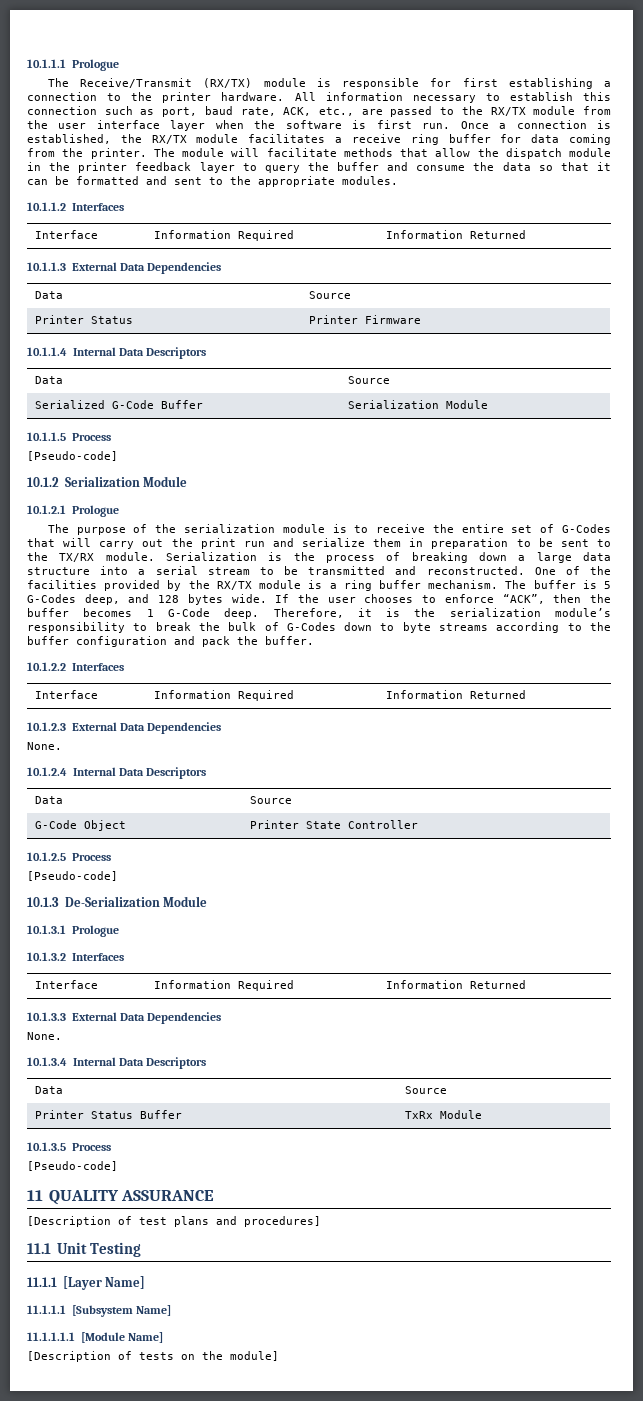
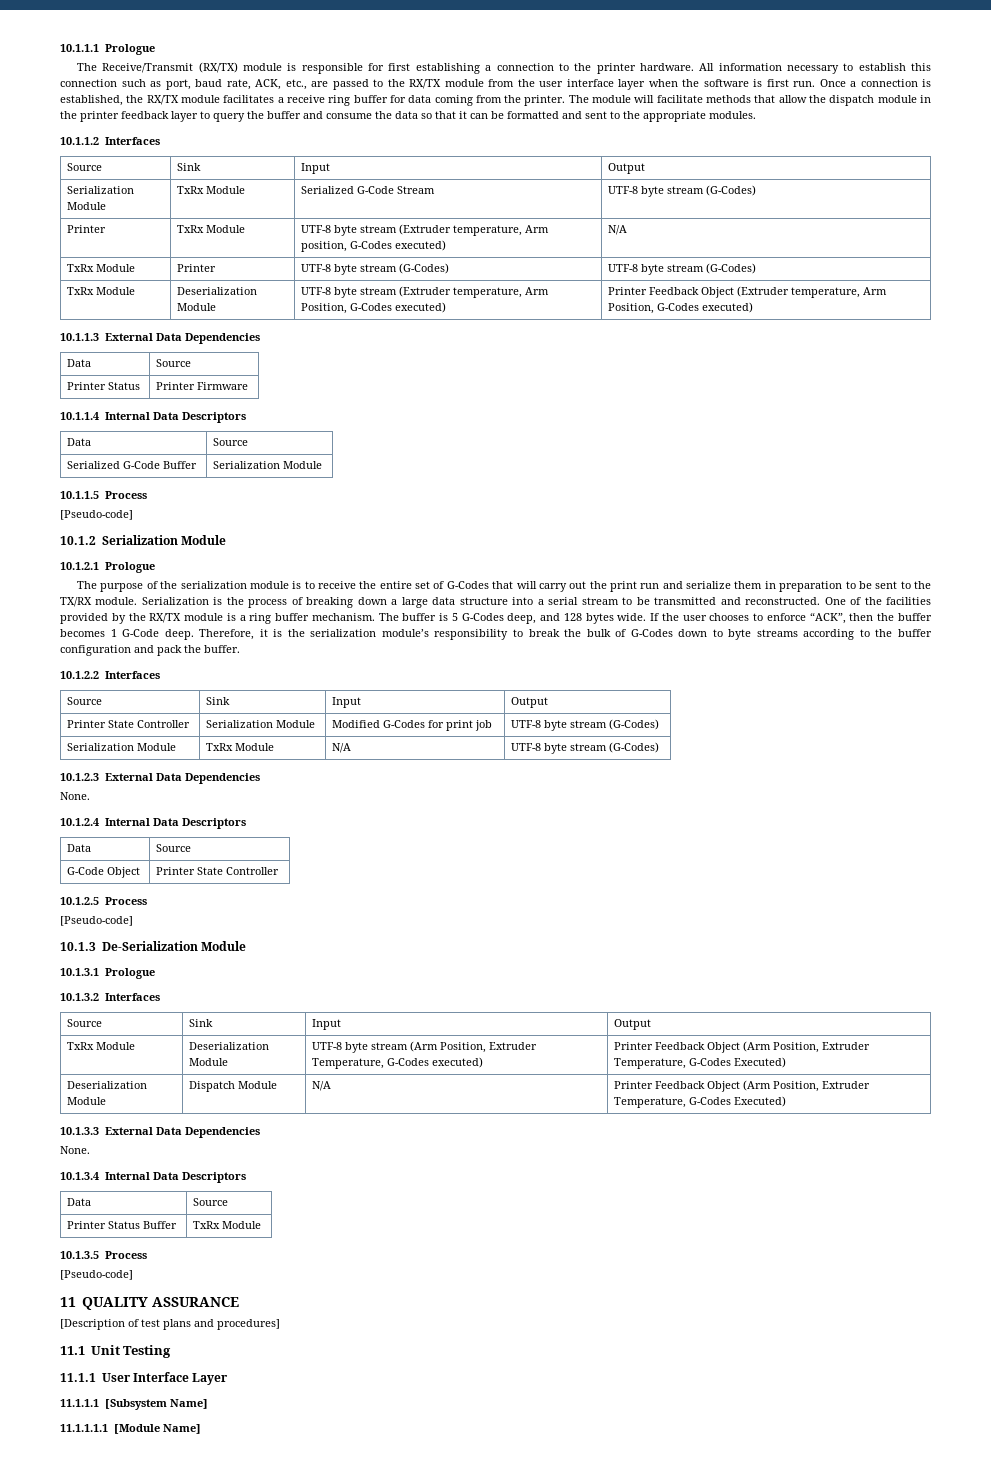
  10.1.1.2 Interfaces
- Interface | Information Required | Information Returned
+ Source | Sink | Input | Output
+ Serialization Module | TxRx Module | Serialized G-Code Stream | UTF-8 byte stream (G-Codes)
+ Printer | TxRx Module | UTF-8 byte stream (Extruder temperature, Arm position, G-Codes executed) | N/A
+ TxRx Module | Printer | UTF-8 byte stream (G-Codes) | UTF-8 byte stream (G-Codes)
+ TxRx Module | Deserialization Module | UTF-8 byte stream (Extruder temperature, Arm Position, G-Codes executed) | Printer Feedback Object (Extruder temperature, Arm Position, G-Codes executed)
  10.1.2.2 Interfaces
- Interface | Information Required | Information Returned
+ Source | Sink | Input | Output
+ Printer State Controller | Serialization Module | Modified G-Codes for print job | UTF-8 byte stream (G-Codes)
+ Serialization Module | TxRx Module | N/A | UTF-8 byte stream (G-Codes)
  10.1.3.2 Interfaces
- Interface | Information Required | Information Returned
+ Source | Sink | Input | Output
+ TxRx Module | Deserialization Module | UTF-8 byte stream (Arm Position, Extruder Temperature, G-Codes executed) | Printer Feedback Object (Arm Position, Extruder Temperature, G-Codes Executed)
+ Deserialization Module | Dispatch Module | N/A | Printer Feedback Object (Arm Position, Extruder Temperature, G-Codes Executed)
- 11.1.1 [Layer Name]
+ 11.1.1 User Interface Layer
- [Description of tests on the module]

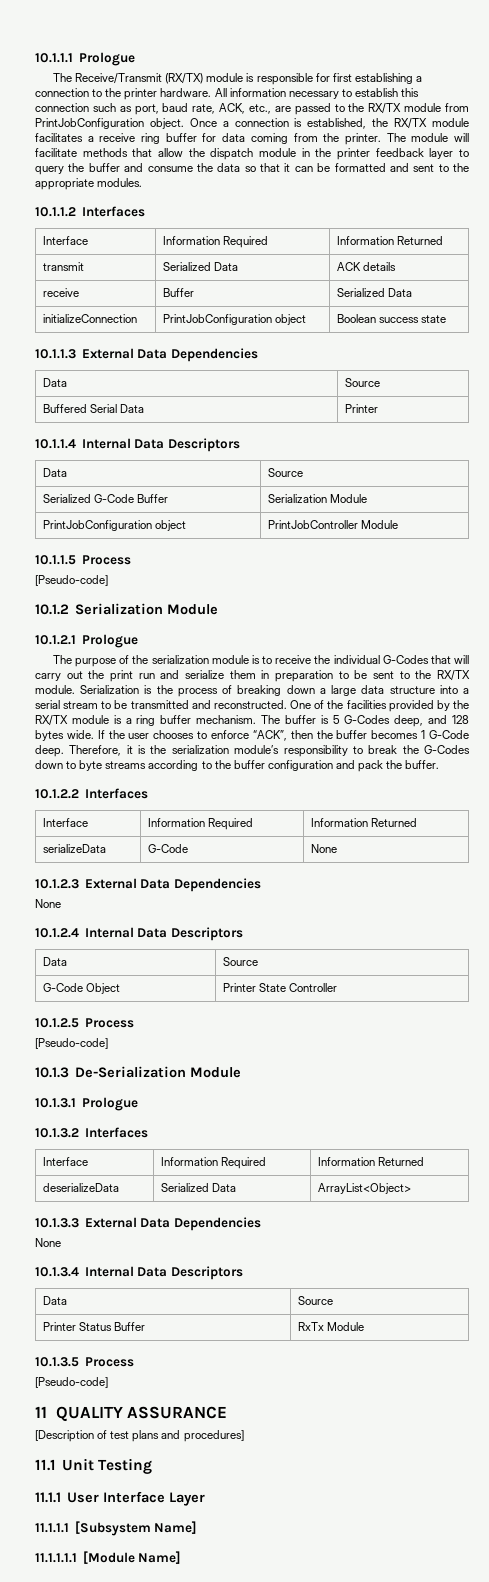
- All information necessary to establish this connection such as port, baud rate, ACK, etc., are passed to the RX/TX module from the user interface layer when the software is first run.
+ All information necessary to establish this connection such as port, baud rate, ACK, etc., are passed to the RX/TX module from PrintJobConfiguration object.
  10.1.1.2 Interfaces
- Source | Sink | Input | Output
- Serialization Module | TxRx Module | Serialized G-Code Stream | UTF-8 byte stream (G-Codes)
- Printer | TxRx Module | UTF-8 byte stream (Extruder temperature, Arm position, G-Codes executed) | N/A
- TxRx Module | Printer | UTF-8 byte stream (G-Codes) | UTF-8 byte stream (G-Codes)
- TxRx Module | Deserialization Module | UTF-8 byte stream (Extruder temperature, Arm Position, G-Codes executed) | Printer Feedback Object (Extruder temperature, Arm Position, G-Codes executed)
+ Interface | Information Required | Information Returned
+ transmit | Serialized Data | ACK details
+ receive | Buffer | Serialized Data
+ initializeConnection | PrintJobConfiguration object | Boolean success state
- Printer Status | Printer Firmware
+ Buffered Serial Data | Printer
+ PrintJobConfiguration object | PrintJobController Module
- The purpose of the serialization module is to receive the entire set of G-Codes that will carry out the print run and serialize them in preparation to be sent to the TX/RX module.
+ The purpose of the serialization module is to receive the individual G-Codes that will carry out the print run and serialize them in preparation to be sent to the RX/TX module.
- Therefore, it is the serialization module’s responsibility to break the bulk of G-Codes down to byte streams according to the buffer configuration and pack the buffer.
+ Therefore, it is the serialization module’s responsibility to break the G-Codes down to byte streams according to the buffer configuration and pack the buffer.
  10.1.2.2 Interfaces
- Source | Sink | Input | Output
- Printer State Controller | Serialization Module | Modified G-Codes for print job | UTF-8 byte stream (G-Codes)
- Serialization Module | TxRx Module | N/A | UTF-8 byte stream (G-Codes)
+ Interface | Information Required | Information Returned
+ serializeData | G-Code | None
  10.1.2.3 External Data Dependencies
- None.
+ None
  10.1.3.2 Interfaces
- Source | Sink | Input | Output
- TxRx Module | Deserialization Module | UTF-8 byte stream (Arm Position, Extruder Temperature, G-Codes executed) | Printer Feedback Object (Arm Position, Extruder Temperature, G-Codes Executed)
- Deserialization Module | Dispatch Module | N/A | Printer Feedback Object (Arm Position, Extruder Temperature, G-Codes Executed)
+ Interface | Information Required | Information Returned
+ deserializeData | Serialized Data | ArrayList<Object>
  10.1.3.3 External Data Dependencies
- None.
+ None
- Printer Status Buffer | TxRx Module
+ Printer Status Buffer | RxTx Module

